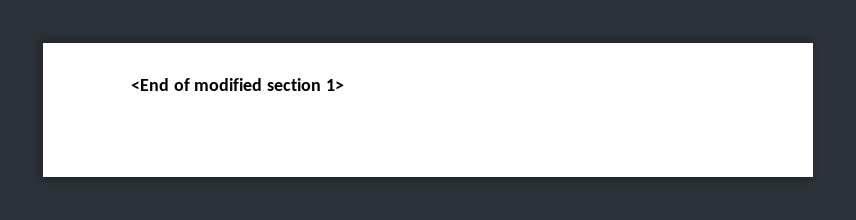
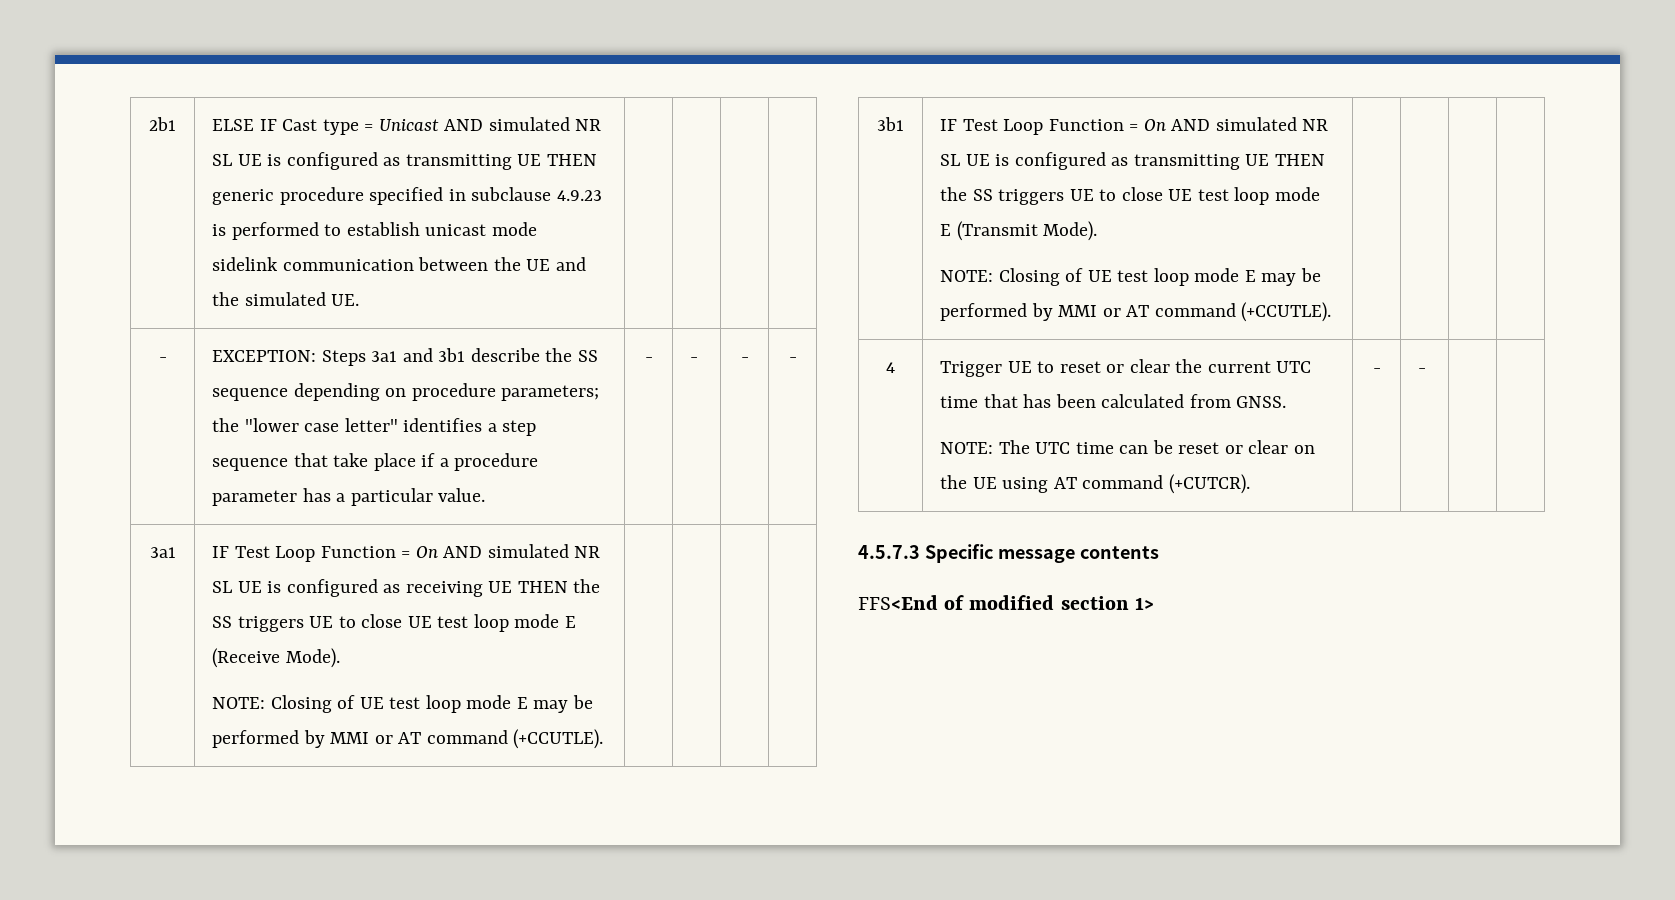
- <End of modified section 1>
+ 2b1 | ELSE IF Cast type = Unicast AND simulated NR SL UE is configured as transmitting UE THEN generic procedure specified in subclause 4.9.23 is performed to establish unicast mode sidelink communication between the UE and the simulated UE. | | | |
+ - | EXCEPTION: Steps 3a1 and 3b1 describe the SS sequence depending on procedure parameters; the "lower case letter" identifies a step sequence that take place if a procedure parameter has a particular value. | - | - | - | -
+ 3a1 | IF Test Loop Function = On AND simulated NR SL UE is configured as receiving UE THEN the SS triggers UE to close UE test loop mode E (Receive Mode).
+ NOTE: Closing of UE test loop mode E may be performed by MMI or AT command (+CCUTLE). | | | |
+ 3b1 | IF Test Loop Function = On AND simulated NR SL UE is configured as transmitting UE THEN the SS triggers UE to close UE test loop mode E (Transmit Mode).
+ NOTE: Closing of UE test loop mode E may be performed by MMI or AT command (+CCUTLE). | | | |
+ 4 | Trigger UE to reset or clear the current UTC time that has been calculated from GNSS.
+ NOTE: The UTC time can be reset or clear on the UE using AT command (+CUTCR). | - | - | |
+ 4.5.7.3 Specific message contents
+ FFS<End of modified section 1>

